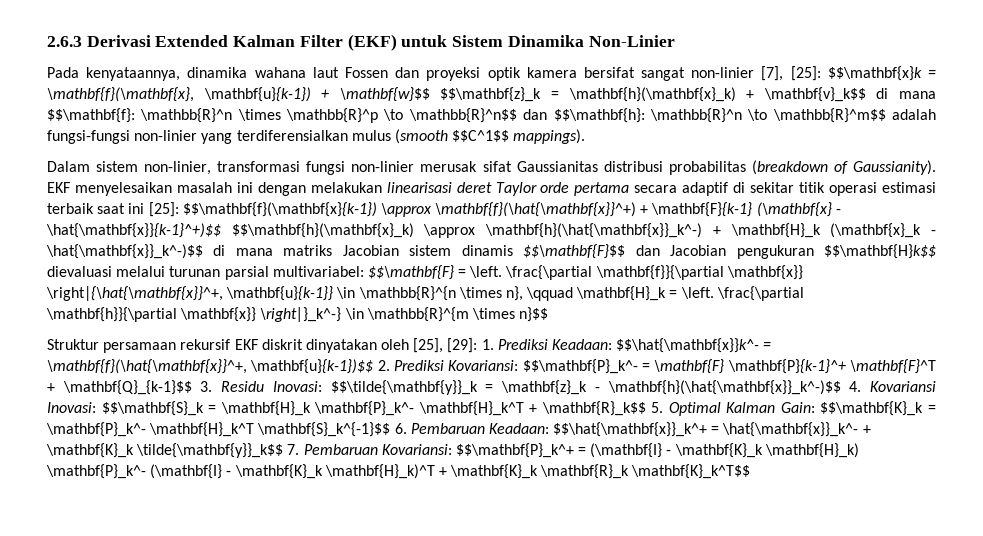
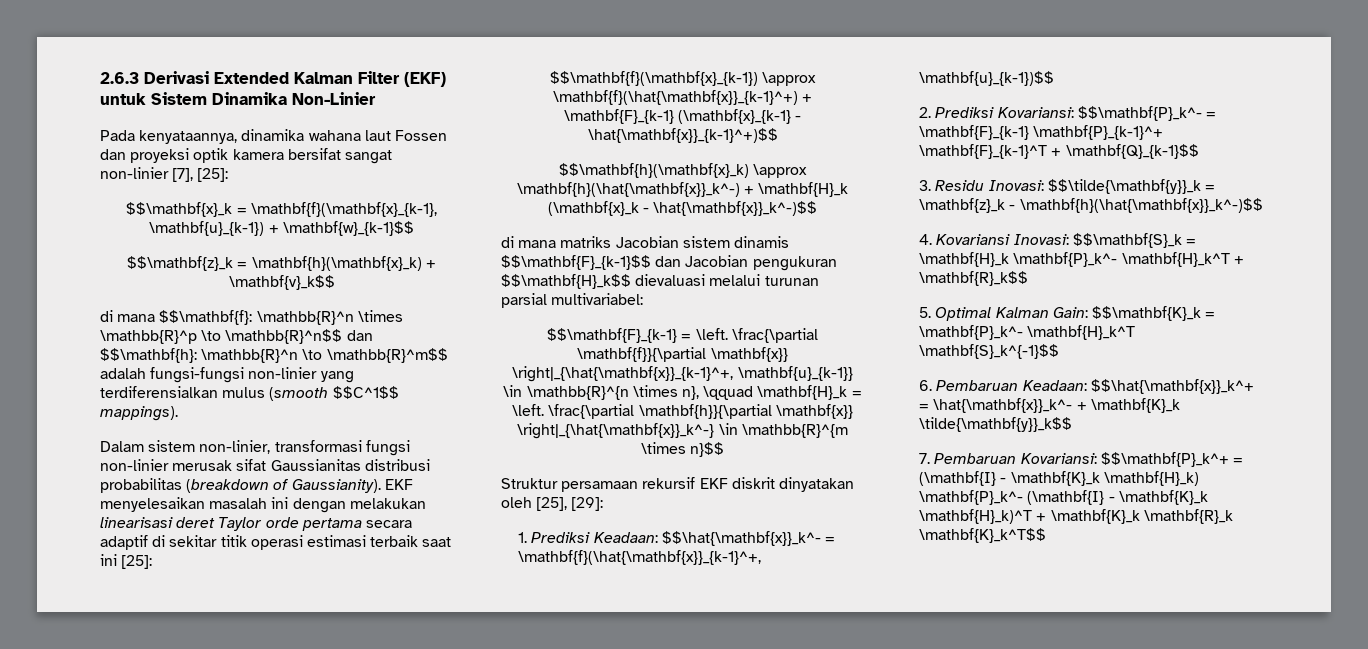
- Pada kenyataannya, dinamika wahana laut Fossen dan proyeksi optik kamera bersifat sangat non-linier [7], [25]: $$\mathbf{x}k = \mathbf{f}(\mathbf{x}, \mathbf{u}{k-1}) + \mathbf{w}$$ $$\mathbf{z}_k = \mathbf{h}(\mathbf{x}_k) + \mathbf{v}_k$$ di mana $$\mathbf{f}: \mathbb{R}^n \times \mathbb{R}^p \to \mathbb{R}^n$$ dan $$\mathbf{h}: \mathbb{R}^n \to \mathbb{R}^m$$ adalah fungsi-fungsi non-linier yang terdiferensialkan mulus (smooth $$C^1$$ mappings).
+ Pada kenyataannya, dinamika wahana laut Fossen dan proyeksi optik kamera bersifat sangat non-linier [7], [25]:
+ $$\mathbf{x}_k = \mathbf{f}(\mathbf{x}_{k-1}, \mathbf{u}_{k-1}) + \mathbf{w}_{k-1}$$
+ $$\mathbf{z}_k = \mathbf{h}(\mathbf{x}_k) + \mathbf{v}_k$$
+ di mana $$\mathbf{f}: \mathbb{R}^n \times \mathbb{R}^p \to \mathbb{R}^n$$ dan $$\mathbf{h}: \mathbb{R}^n \to \mathbb{R}^m$$ adalah fungsi-fungsi non-linier yang terdiferensialkan mulus (smooth $$C^1$$ mappings).
- EKF menyelesaikan masalah ini dengan melakukan linearisasi deret Taylor orde pertama secara adaptif di sekitar titik operasi estimasi terbaik saat ini [25]: $$\mathbf{f}(\mathbf{x}{k-1}) \approx \mathbf{f}(\hat{\mathbf{x}}^+) + \mathbf{F}{k-1} (\mathbf{x} - \hat{\mathbf{x}}{k-1}^+)$$ $$\mathbf{h}(\mathbf{x}_k) \approx \mathbf{h}(\hat{\mathbf{x}}_k^-) + \mathbf{H}_k (\mathbf{x}_k - \hat{\mathbf{x}}_k^-)$$ di mana matriks Jacobian sistem dinamis $$\mathbf{F}$$ dan Jacobian pengukuran $$\mathbf{H}k$$ dievaluasi melalui turunan parsial multivariabel: $$\mathbf{F} = \left.
+ EKF menyelesaikan masalah ini dengan melakukan linearisasi deret Taylor orde pertama secara adaptif di sekitar titik operasi estimasi terbaik saat ini [25]:
+ $$\mathbf{f}(\mathbf{x}_{k-1}) \approx \mathbf{f}(\hat{\mathbf{x}}_{k-1}^+) + \mathbf{F}_{k-1} (\mathbf{x}_{k-1} - \hat{\mathbf{x}}_{k-1}^+)$$
+ $$\mathbf{h}(\mathbf{x}_k) \approx \mathbf{h}(\hat{\mathbf{x}}_k^-) + \mathbf{H}_k (\mathbf{x}_k - \hat{\mathbf{x}}_k^-)$$
+ di mana matriks Jacobian sistem dinamis $$\mathbf{F}_{k-1}$$ dan Jacobian pengukuran $$\mathbf{H}_k$$ dievaluasi melalui turunan parsial multivariabel:
+ $$\mathbf{F}_{k-1} = \left.
- \frac{\partial \mathbf{f}}{\partial \mathbf{x}} \right|{\hat{\mathbf{x}}^+, \mathbf{u}{k-1}} \in \mathbb{R}^{n \times n}, \qquad \mathbf{H}_k = \left.
+ \frac{\partial \mathbf{f}}{\partial \mathbf{x}} \right|_{\hat{\mathbf{x}}_{k-1}^+, \mathbf{u}_{k-1}} \in \mathbb{R}^{n \times n}, \qquad \mathbf{H}_k = \left.
- \frac{\partial \mathbf{h}}{\partial \mathbf{x}} \right|}_k^-} \in \mathbb{R}^{m \times n}$$
+ \frac{\partial \mathbf{h}}{\partial \mathbf{x}} \right|_{\hat{\mathbf{x}}_k^-} \in \mathbb{R}^{m \times n}$$
- Struktur persamaan rekursif EKF diskrit dinyatakan oleh [25], [29]: 1. Prediksi Keadaan:
+ Struktur persamaan rekursif EKF diskrit dinyatakan oleh [25], [29]:
+ 1. Prediksi Keadaan:
- $$\hat{\mathbf{x}}k^- = \mathbf{f}(\hat{\mathbf{x}}^+, \mathbf{u}{k-1})$$ 2. Prediksi Kovariansi:
+ $$\hat{\mathbf{x}}_k^- = \mathbf{f}(\hat{\mathbf{x}}_{k-1}^+, \mathbf{u}_{k-1})$$
+ 2. Prediksi Kovariansi:
- $$\mathbf{P}_k^- = \mathbf{F} \mathbf{P}{k-1}^+ \mathbf{F}^T + \mathbf{Q}_{k-1}$$ 3. Residu Inovasi:
+ $$\mathbf{P}_k^- = \mathbf{F}_{k-1} \mathbf{P}_{k-1}^+ \mathbf{F}_{k-1}^T + \mathbf{Q}_{k-1}$$
+ 3. Residu Inovasi:
- $$\tilde{\mathbf{y}}_k = \mathbf{z}_k - \mathbf{h}(\hat{\mathbf{x}}_k^-)$$ 4. Kovariansi Inovasi:
+ $$\tilde{\mathbf{y}}_k = \mathbf{z}_k - \mathbf{h}(\hat{\mathbf{x}}_k^-)$$
+ 4. Kovariansi Inovasi:
- $$\mathbf{S}_k = \mathbf{H}_k \mathbf{P}_k^- \mathbf{H}_k^T + \mathbf{R}_k$$ 5. Optimal Kalman Gain:
+ $$\mathbf{S}_k = \mathbf{H}_k \mathbf{P}_k^- \mathbf{H}_k^T + \mathbf{R}_k$$
+ 5. Optimal Kalman Gain:
- $$\mathbf{K}_k = \mathbf{P}_k^- \mathbf{H}_k^T \mathbf{S}_k^{-1}$$ 6. Pembaruan Keadaan:
+ $$\mathbf{K}_k = \mathbf{P}_k^- \mathbf{H}_k^T \mathbf{S}_k^{-1}$$
+ 6. Pembaruan Keadaan:
- $$\hat{\mathbf{x}}_k^+ = \hat{\mathbf{x}}_k^- + \mathbf{K}_k \tilde{\mathbf{y}}_k$$ 7. Pembaruan Kovariansi:
+ $$\hat{\mathbf{x}}_k^+ = \hat{\mathbf{x}}_k^- + \mathbf{K}_k \tilde{\mathbf{y}}_k$$
+ 7. Pembaruan Kovariansi:

